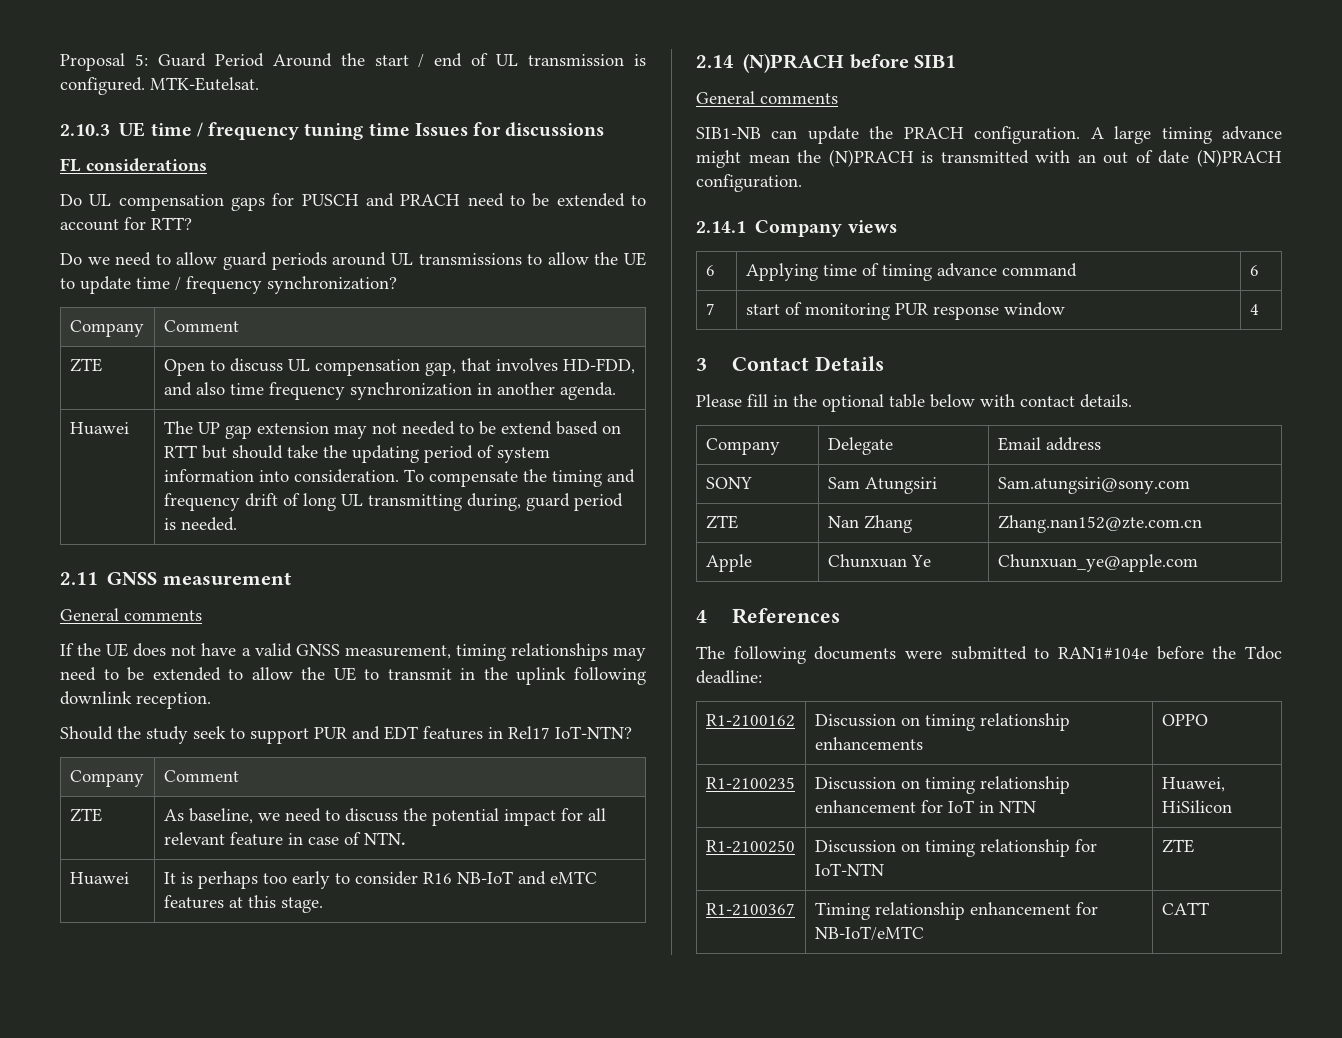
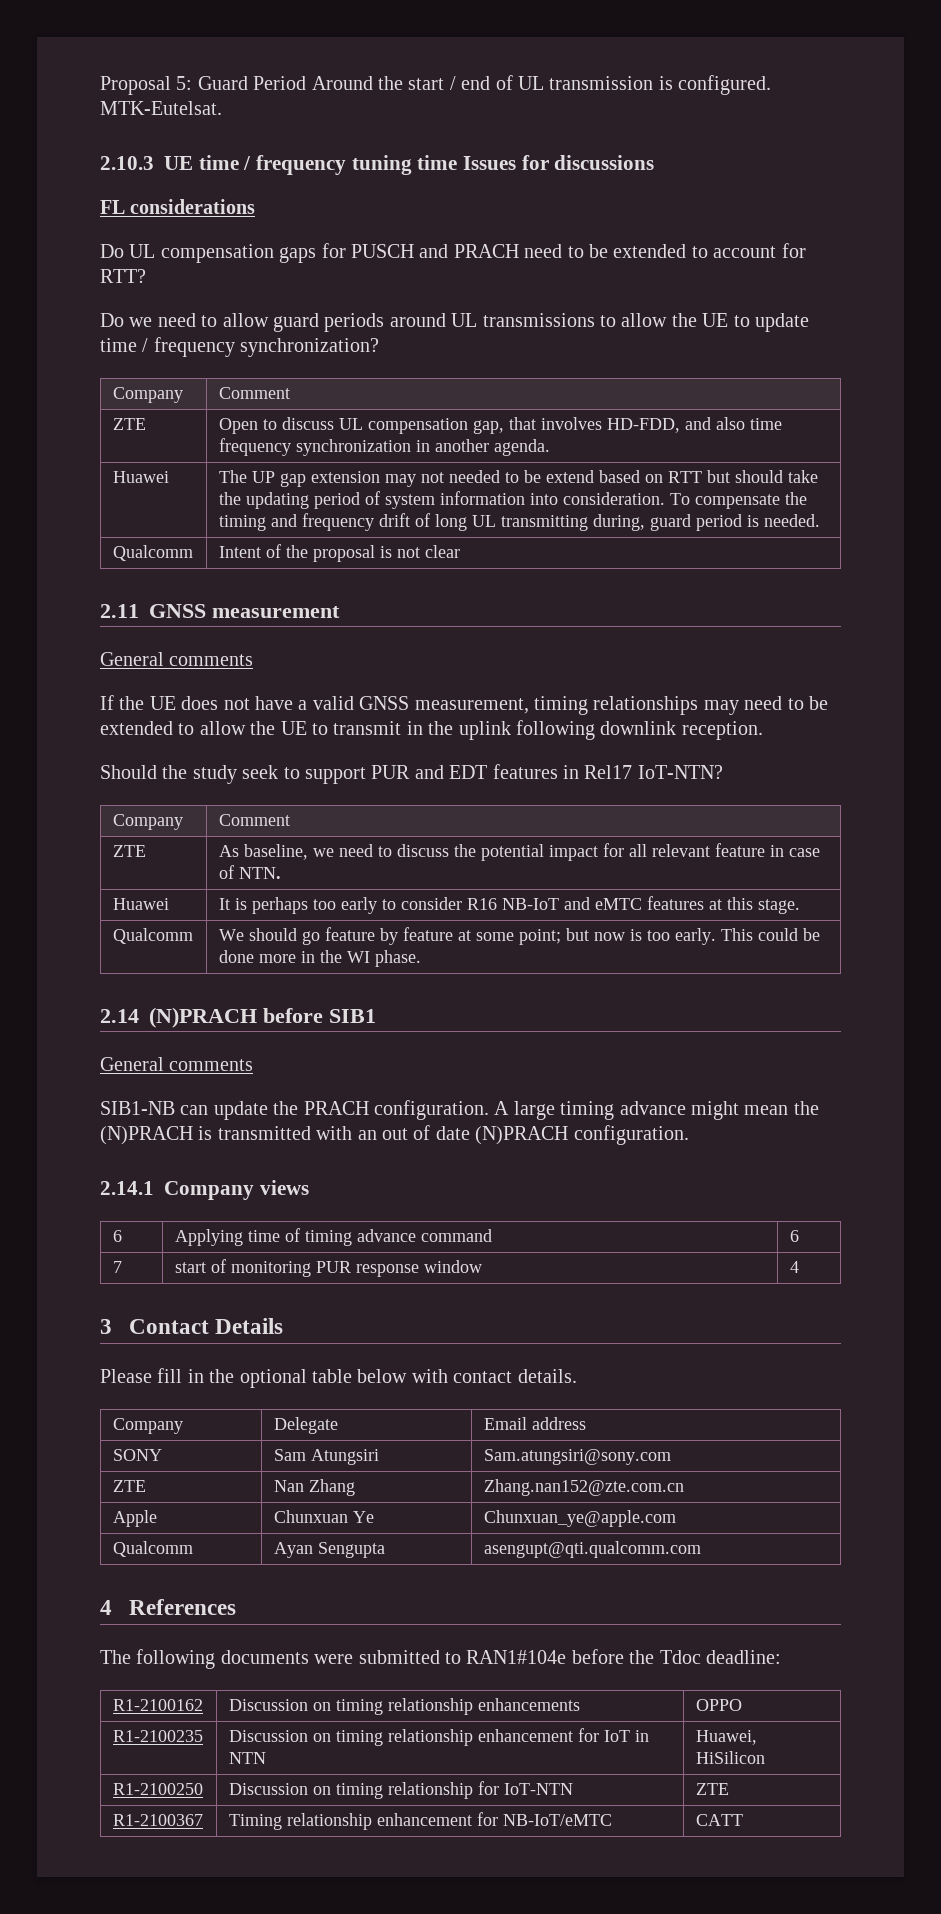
+ Qualcomm | Intent of the proposal is not clear
+ Qualcomm | We should go feature by feature at some point; but now is too early. This could be done more in the WI phase.
+ Qualcomm | Ayan Sengupta | asengupt@qti.qualcomm.com

